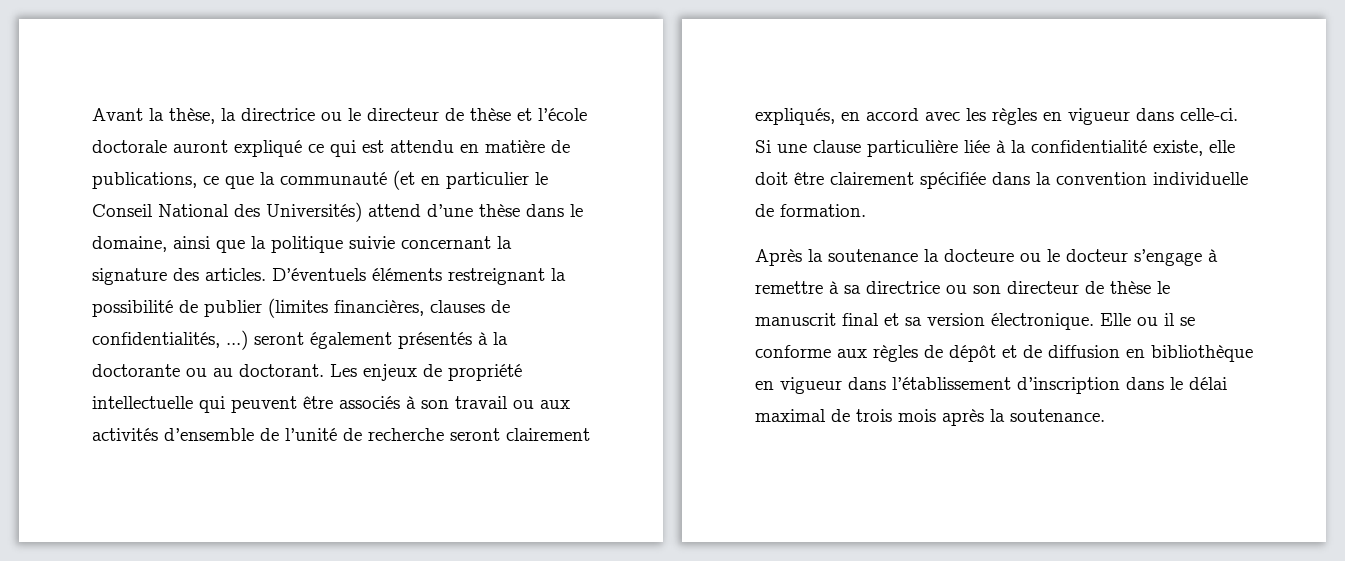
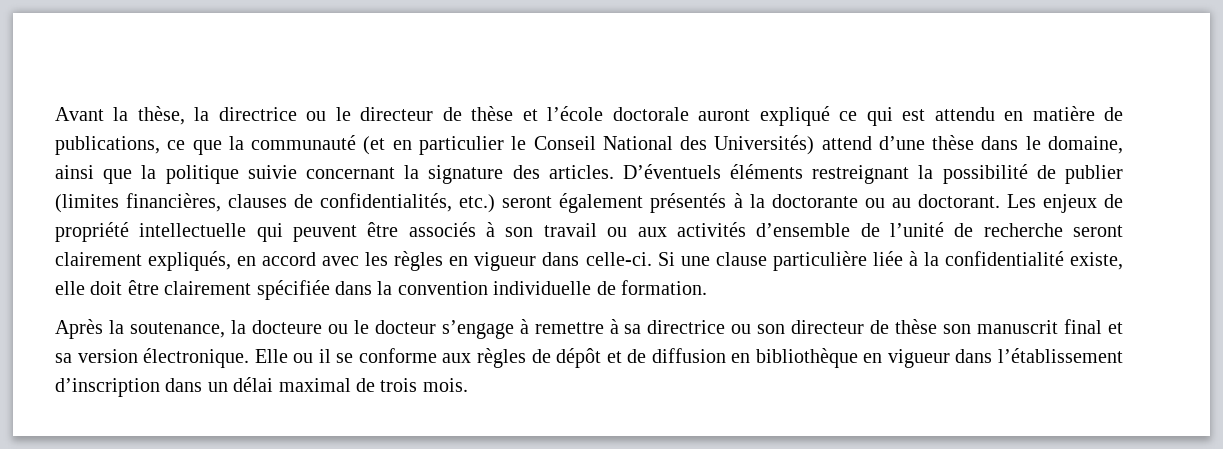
- D’éventuels éléments restreignant la possibilité de publier (limites financières, clauses de confidentialités, ...) seront également présentés à la doctorante ou au doctorant.
+ D’éventuels éléments restreignant la possibilité de publier (limites financières, clauses de confidentialités, etc.) seront également présentés à la doctorante ou au doctorant.
- Après la soutenance la docteure ou le docteur s’engage à remettre à sa directrice ou son directeur de thèse le manuscrit final et sa version électronique.
+ Après la soutenance, la docteure ou le docteur s’engage à remettre à sa directrice ou son directeur de thèse son manuscrit final et sa version électronique.
- Elle ou il se conforme aux règles de dépôt et de diffusion en bibliothèque en vigueur dans l’établissement d’inscription dans le délai maximal de trois mois après la soutenance.
+ Elle ou il se conforme aux règles de dépôt et de diffusion en bibliothèque en vigueur dans l’établissement d’inscription dans un délai maximal de trois mois.

